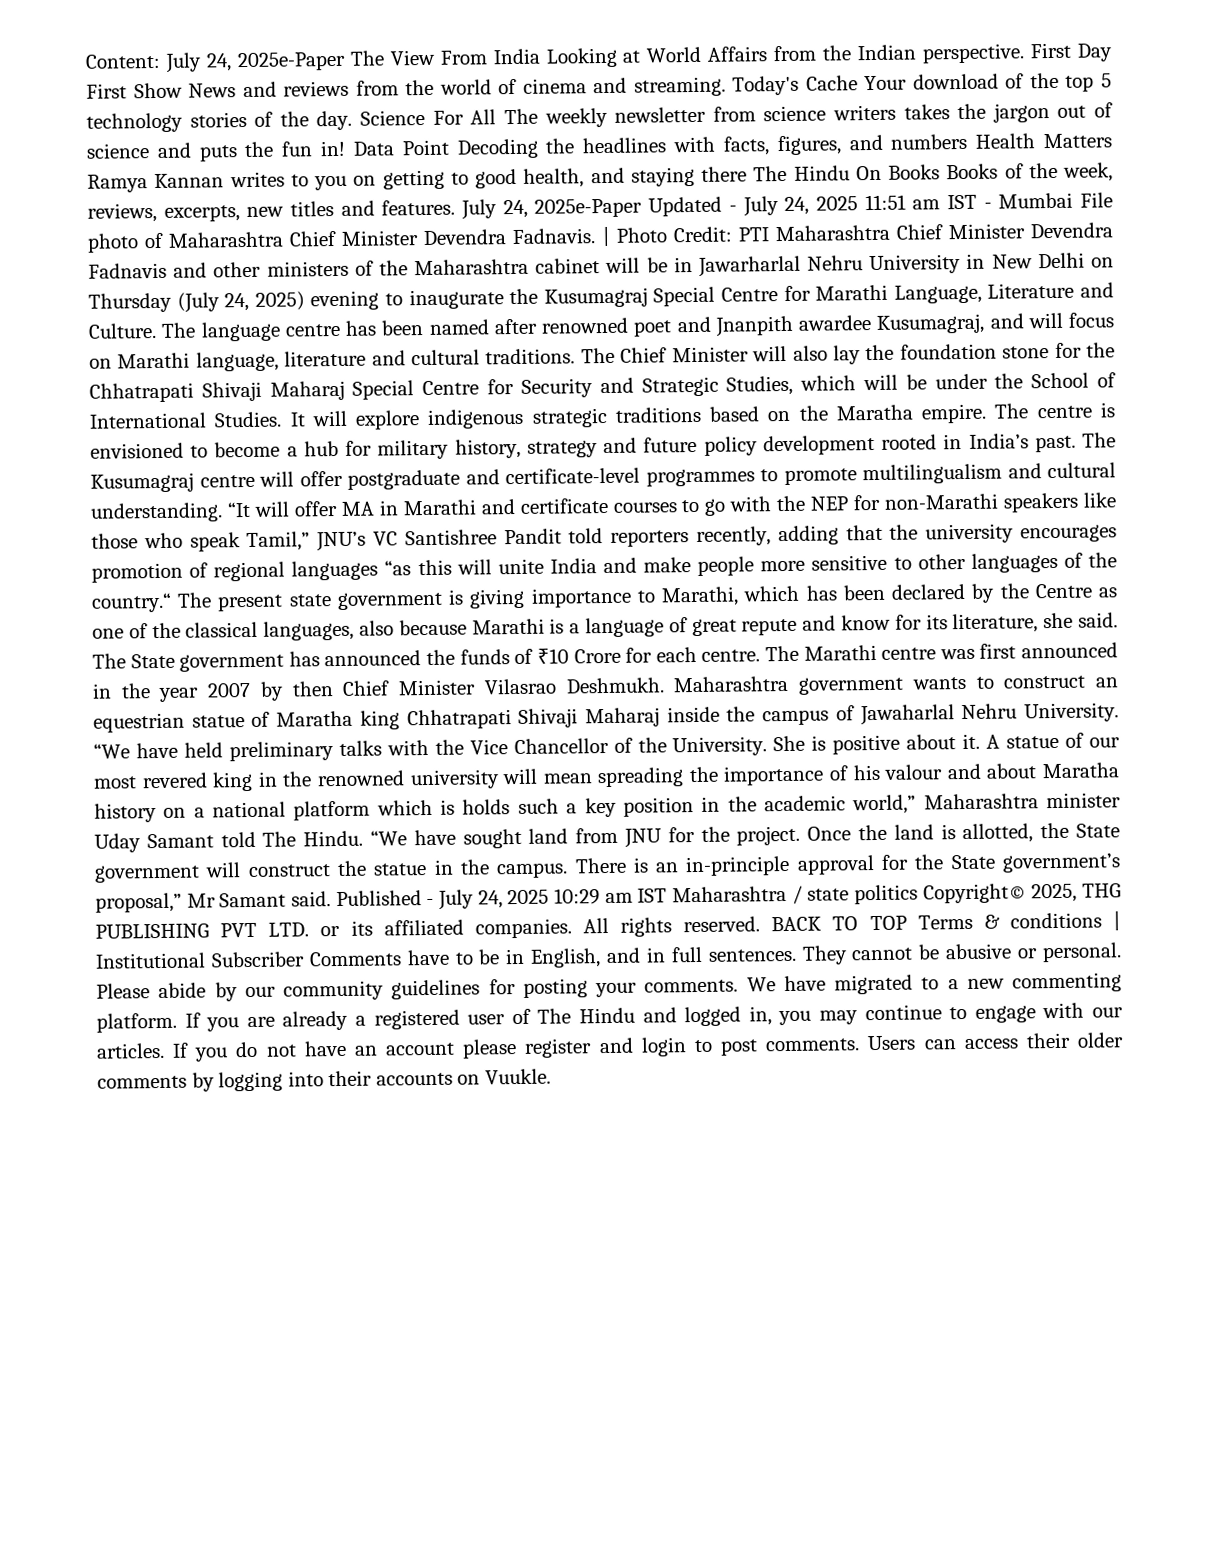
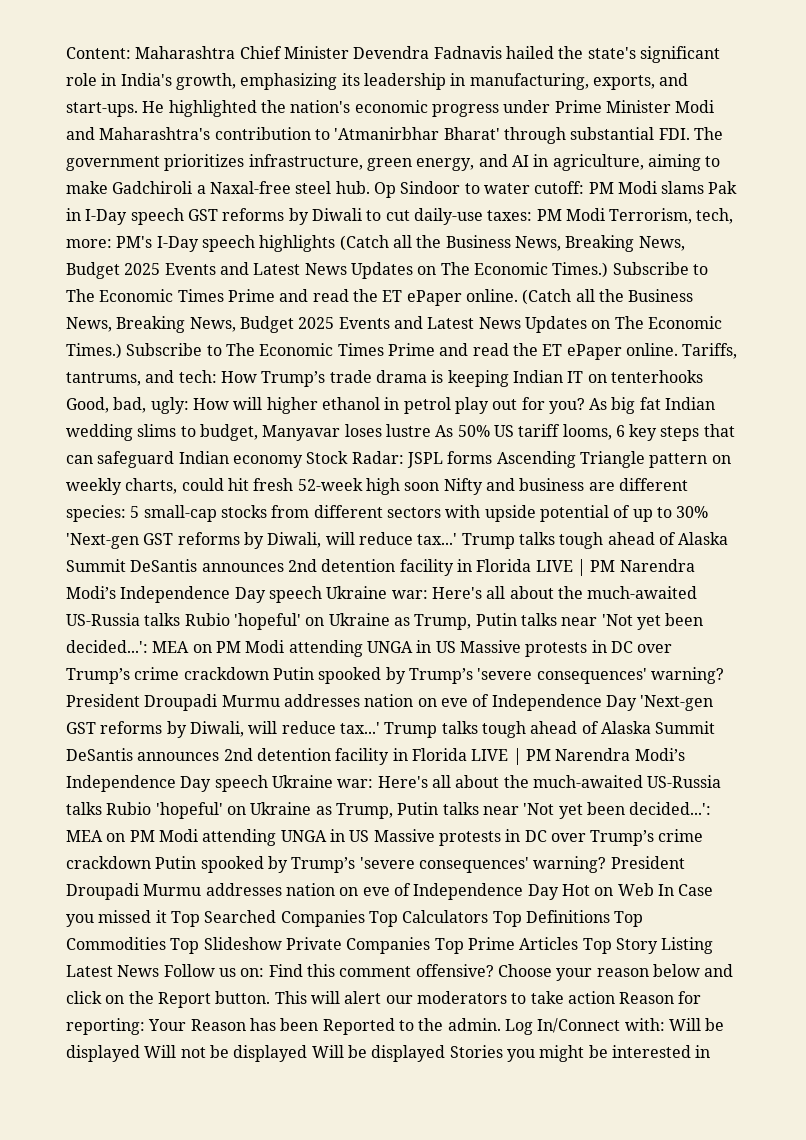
- Content: July 24, 2025e-Paper The View From India Looking at World Affairs from the Indian perspective. First Day First Show News and reviews from the world of cinema and streaming. Today's Cache Your download of the top 5 technology stories of the day. Science For All The weekly newsletter from science writers takes the jargon out of science and puts the fun in! Data Point Decoding the headlines with facts, figures, and numbers Health Matters Ramya Kannan writes to you on getting to good health, and staying there The Hindu On Books Books of the week, reviews, excerpts, new titles and features. July 24, 2025e-Paper Updated - July 24, 2025 11:51 am IST - Mumbai File photo of Maharashtra Chief Minister Devendra Fadnavis. | Photo Credit: PTI Maharashtra Chief Minister Devendra Fadnavis and other ministers of the Maharashtra cabinet will be in Jawarharlal Nehru University in New Delhi on Thursday (July 24, 2025) evening to inaugurate the Kusumagraj Special Centre for Marathi Language, Literature and Culture. The language centre has been named after renowned poet and Jnanpith awardee Kusumagraj, and will focus on Marathi language, literature and cultural traditions. The Chief Minister will also lay the foundation stone for the Chhatrapati Shivaji Maharaj Special Centre for Security and Strategic Studies, which will be under the School of International Studies. It will explore indigenous strategic traditions based on the Maratha empire. The centre is envisioned to become a hub for military history, strategy and future policy development rooted in India’s past. The Kusumagraj centre will offer postgraduate and certificate-level programmes to promote multilingualism and cultural understanding. “It will offer MA in Marathi and certificate courses to go with the NEP for non-Marathi speakers like those who speak Tamil,” JNU’s VC Santishree Pandit told reporters recently, adding that the university encourages promotion of regional languages “as this will unite India and make people more sensitive to other languages of the country.“ The present state government is giving importance to Marathi, which has been declared by the Centre as one of the classical languages, also because Marathi is a language of great repute and know for its literature, she said. The State government has announced the funds of ₹10 Crore for each centre. The Marathi centre was first announced in the year 2007 by then Chief Minister Vilasrao Deshmukh. Maharashtra government wants to construct an equestrian statue of Maratha king Chhatrapati Shivaji Maharaj inside the campus of Jawaharlal Nehru University. “We have held preliminary talks with the Vice Chancellor of the University. She is positive about it. A statue of our most revered king in the renowned university will mean spreading the importance of his valour and about Maratha history on a national platform which is holds such a key position in the academic world,” Maharashtra minister Uday Samant told The Hindu. “We have sought land from JNU for the project. Once the land is allotted, the State government will construct the statue in the campus. There is an in-principle approval for the State government’s proposal,” Mr Samant said. Published - July 24, 2025 10:29 am IST Maharashtra / state politics Copyright© 2025, THG PUBLISHING PVT LTD. or its affiliated companies. All rights reserved. BACK TO TOP Terms & conditions | Institutional Subscriber Comments have to be in English, and in full sentences. They cannot be abusive or personal. Please abide by our community guidelines for posting your comments. We have migrated to a new commenting platform. If you are already a registered user of The Hindu and logged in, you may continue to engage with our articles. If you do not have an account please register and login to post comments. Users can access their older comments by logging into their accounts on Vuukle.
+ Content: Maharashtra Chief Minister Devendra Fadnavis hailed the state's significant role in India's growth, emphasizing its leadership in manufacturing, exports, and start-ups. He highlighted the nation's economic progress under Prime Minister Modi and Maharashtra's contribution to 'Atmanirbhar Bharat' through substantial FDI. The government prioritizes infrastructure, green energy, and AI in agriculture, aiming to make Gadchiroli a Naxal-free steel hub. Op Sindoor to water cutoff: PM Modi slams Pak in I-Day speech GST reforms by Diwali to cut daily-use taxes: PM Modi Terrorism, tech, more: PM's I-Day speech highlights (Catch all the Business News, Breaking News, Budget 2025 Events and Latest News Updates on The Economic Times.) Subscribe to The Economic Times Prime and read the ET ePaper online. (Catch all the Business News, Breaking News, Budget 2025 Events and Latest News Updates on The Economic Times.) Subscribe to The Economic Times Prime and read the ET ePaper online. Tariffs, tantrums, and tech: How Trump’s trade drama is keeping Indian IT on tenterhooks Good, bad, ugly: How will higher ethanol in petrol play out for you? As big fat Indian wedding slims to budget, Manyavar loses lustre As 50% US tariff looms, 6 key steps that can safeguard Indian economy Stock Radar: JSPL forms Ascending Triangle pattern on weekly charts, could hit fresh 52-week high soon Nifty and business are different species: 5 small-cap stocks from different sectors with upside potential of up to 30% 'Next-gen GST reforms by Diwali, will reduce tax...' Trump talks tough ahead of Alaska Summit DeSantis announces 2nd detention facility in Florida LIVE | PM Narendra Modi’s Independence Day speech Ukraine war: Here's all about the much-awaited US-Russia talks Rubio 'hopeful' on Ukraine as Trump, Putin talks near 'Not yet been decided...': MEA on PM Modi attending UNGA in US Massive protests in DC over Trump’s crime crackdown Putin spooked by Trump’s 'severe consequences' warning? President Droupadi Murmu addresses nation on eve of Independence Day 'Next-gen GST reforms by Diwali, will reduce tax...' Trump talks tough ahead of Alaska Summit DeSantis announces 2nd detention facility in Florida LIVE | PM Narendra Modi’s Independence Day speech Ukraine war: Here's all about the much-awaited US-Russia talks Rubio 'hopeful' on Ukraine as Trump, Putin talks near 'Not yet been decided...': MEA on PM Modi attending UNGA in US Massive protests in DC over Trump’s crime crackdown Putin spooked by Trump’s 'severe consequences' warning? President Droupadi Murmu addresses nation on eve of Independence Day Hot on Web In Case you missed it Top Searched Companies Top Calculators Top Definitions Top Commodities Top Slideshow Private Companies Top Prime Articles Top Story Listing Latest News Follow us on: Find this comment offensive? Choose your reason below and click on the Report button. This will alert our moderators to take action Reason for reporting: Your Reason has been Reported to the admin. Log In/Connect with: Will be displayed Will not be displayed Will be displayed Stories you might be interested in

